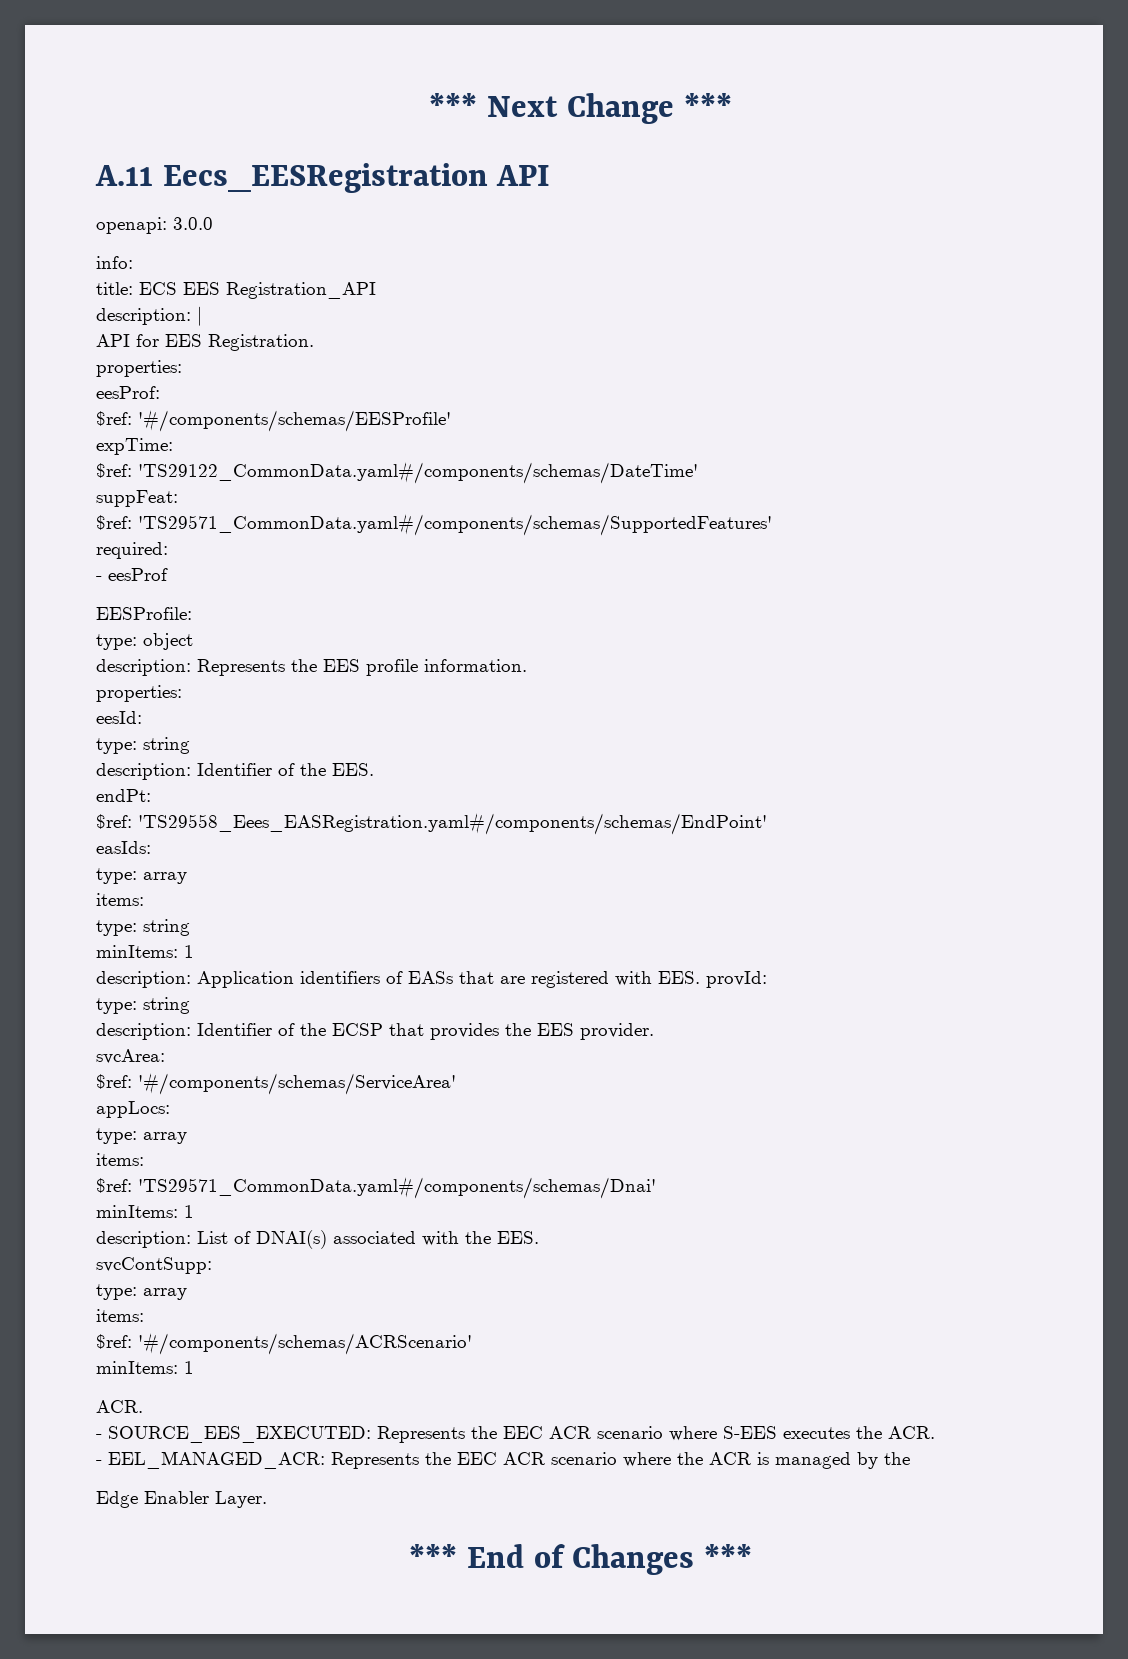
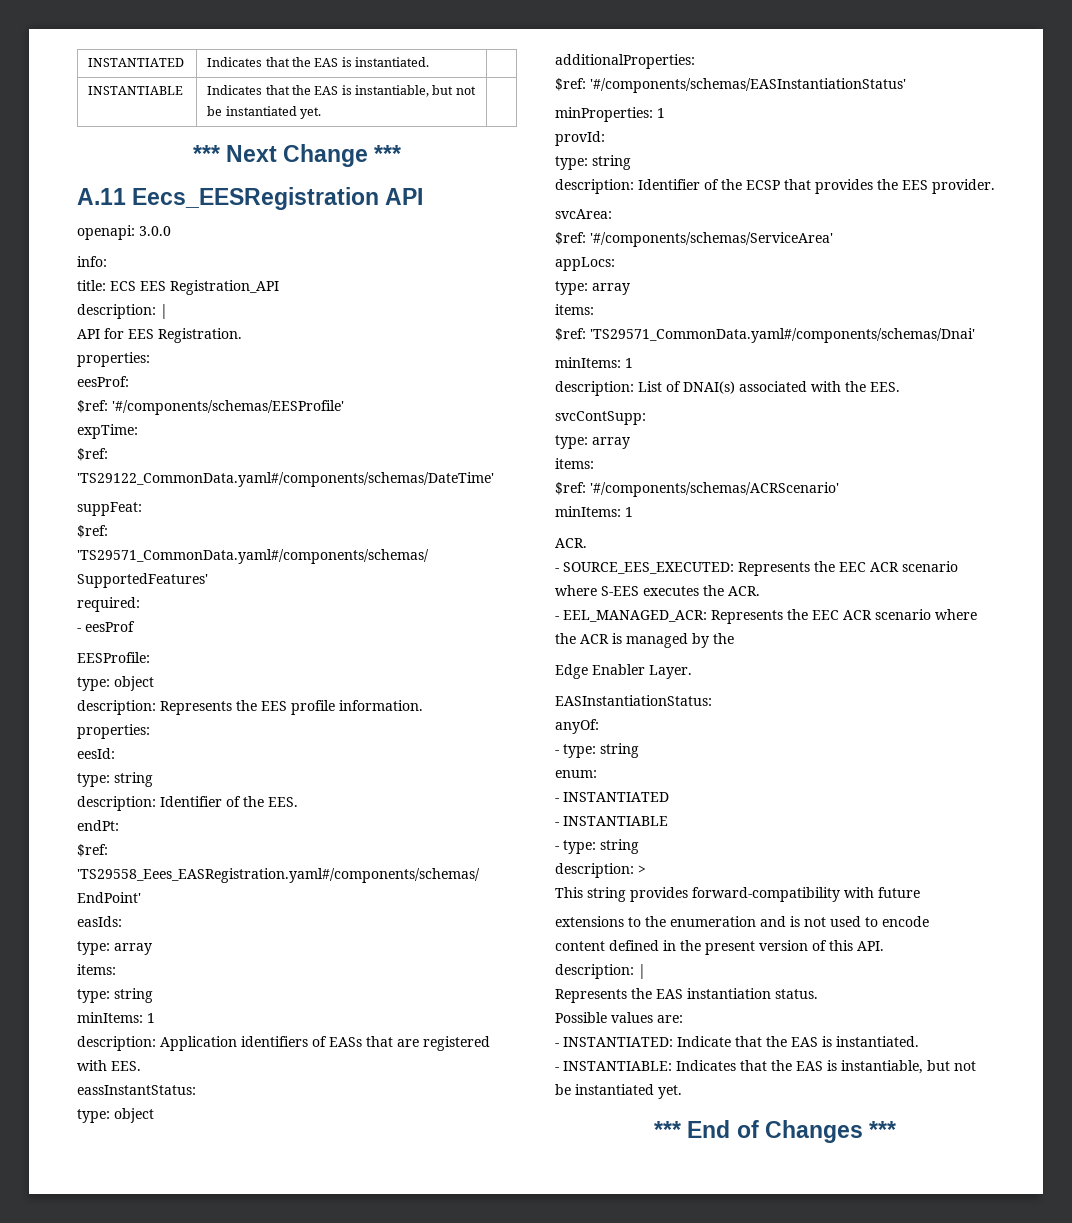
+ INSTANTIATED | Indicates that the EAS is instantiated. |
+ INSTANTIABLE | Indicates that the EAS is instantiable, but not be instantiated yet. |
- description: Application identifiers of EASs that are registered with EES. provId:
+ description: Application identifiers of EASs that are registered with EES.
+ eassInstantStatus:
+ type: object
+ additionalProperties:
+ $ref: '#/components/schemas/EASInstantiationStatus'
+ minProperties: 1
+ provId:
+ EASInstantiationStatus:
+ anyOf:
+ - type: string
+ enum:
+ - INSTANTIATED
+ - INSTANTIABLE
+ - type: string
+ description: >
+ This string provides forward-compatibility with future
+ extensions to the enumeration and is not used to encode
+ content defined in the present version of this API.
+ description: |
+ Represents the EAS instantiation status.
+ Possible values are:
+ - INSTANTIATED: Indicate that the EAS is instantiated.
+ - INSTANTIABLE: Indicates that the EAS is instantiable, but not be instantiated yet.

